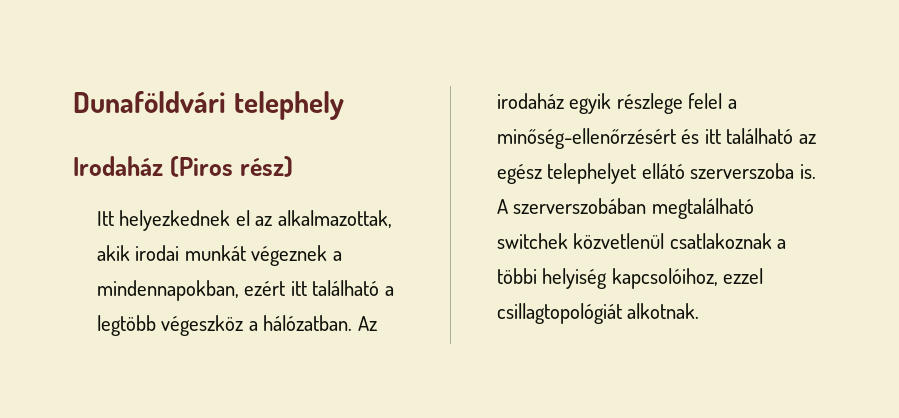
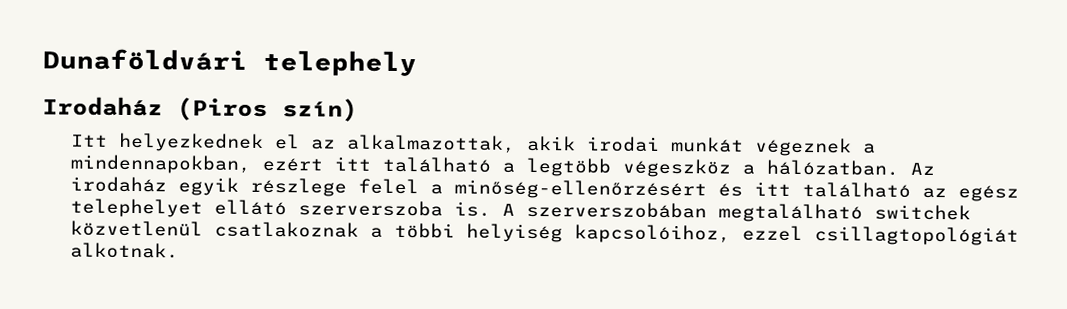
- Irodaház (Piros rész)
+ Irodaház (Piros szín)

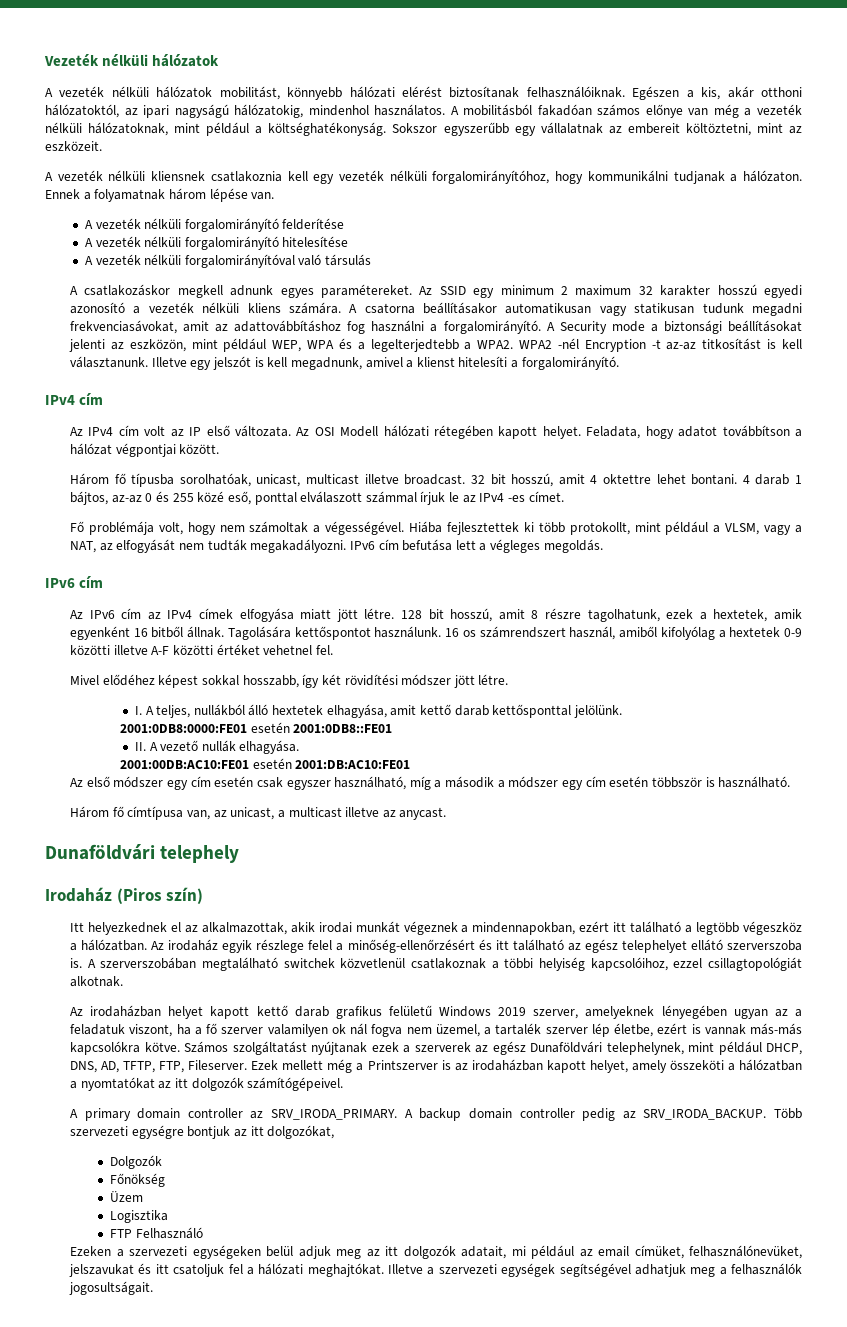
+ Vezeték nélküli hálózatok
+ A vezeték nélküli hálózatok mobilitást, könnyebb hálózati elérést biztosítanak felhasználóiknak. Egészen a kis, akár otthoni hálózatoktól, az ipari nagyságú hálózatokig, mindenhol használatos. A mobilitásból fakadóan számos előnye van még a vezeték nélküli hálózatoknak, mint például a költséghatékonyság. Sokszor egyszerűbb egy vállalatnak az embereit költöztetni, mint az eszközeit.
+ A vezeték nélküli kliensnek csatlakoznia kell egy vezeték nélküli forgalomirányítóhoz, hogy kommunikálni tudjanak a hálózaton. Ennek a folyamatnak három lépése van.
+ A vezeték nélküli forgalomirányító felderítése
+ A vezeték nélküli forgalomirányító hitelesítése
+ A vezeték nélküli forgalomirányítóval való társulás
+ A csatlakozáskor megkell adnunk egyes paramétereket. Az SSID egy minimum 2 maximum 32 karakter hosszú egyedi azonosító a vezeték nélküli kliens számára. A csatorna beállításakor automatikusan vagy statikusan tudunk megadni frekvenciasávokat, amit az adattovábbításhoz fog használni a forgalomirányító. A Security mode a biztonsági beállításokat jelenti az eszközön, mint például WEP, WPA és a legelterjedtebb a WPA2. WPA2 -nél Encryption -t az-az titkosítást is kell választanunk. Illetve egy jelszót is kell megadnunk, amivel a klienst hitelesíti a forgalomirányító.
+ IPv4 cím
+ Az IPv4 cím volt az IP első változata. Az OSI Modell hálózati rétegében kapott helyet. Feladata, hogy adatot továbbítson a hálózat végpontjai között.
+ Három fő típusba sorolhatóak, unicast, multicast illetve broadcast. 32 bit hosszú, amit 4 oktettre lehet bontani. 4 darab 1 bájtos, az-az 0 és 255 közé eső, ponttal elválaszott számmal írjuk le az IPv4 -es címet.
+ Fő problémája volt, hogy nem számoltak a végességével. Hiába fejlesztettek ki több protokollt, mint például a VLSM, vagy a NAT, az elfogyását nem tudták megakadályozni. IPv6 cím befutása lett a végleges megoldás.
+ IPv6 cím
+ Az IPv6 cím az IPv4 címek elfogyása miatt jött létre. 128 bit hosszú, amit 8 részre tagolhatunk, ezek a hextetek, amik egyenként 16 bitből állnak. Tagolására kettőspontot használunk. 16 os számrendszert használ, amiből kifolyólag a hextetek 0-9 közötti illetve A-F közötti értéket vehetnel fel.
+ Mivel elődéhez képest sokkal hosszabb, így két rövidítési módszer jött létre.
+ I. A teljes, nullákból álló hextetek elhagyása, amit kettő darab kettősponttal jelölünk.
+ 2001:0DB8:0000:FE01 esetén 2001:0DB8::FE01
+ II. A vezető nullák elhagyása.
+ 2001:00DB:AC10:FE01 esetén 2001:DB:AC10:FE01
+ Az első módszer egy cím esetén csak egyszer használható, míg a második a módszer egy cím esetén többször is használható.
+ Három fő címtípusa van, az unicast, a multicast illetve az anycast.
+ Az irodaházban helyet kapott kettő darab grafikus felületű Windows 2019 szerver, amelyeknek lényegében ugyan az a feladatuk viszont, ha a fő szerver valamilyen ok nál fogva nem üzemel, a tartalék szerver lép életbe, ezért is vannak más-más kapcsolókra kötve. Számos szolgáltatást nyújtanak ezek a szerverek az egész Dunaföldvári telephelynek, mint például DHCP, DNS, AD, TFTP, FTP, Fileserver. Ezek mellett még a Printszerver is az irodaházban kapott helyet, amely összeköti a hálózatban a nyomtatókat az itt dolgozók számítógépeivel.
+ A primary domain controller az SRV_IRODA_PRIMARY. A backup domain controller pedig az SRV_IRODA_BACKUP. Több szervezeti egységre bontjuk az itt dolgozókat,
+ Dolgozók
+ Főnökség
+ Üzem
+ Logisztika
+ FTP Felhasználó
+ Ezeken a szervezeti egységeken belül adjuk meg az itt dolgozók adatait, mi például az email címüket, felhasználónevüket, jelszavukat és itt csatoljuk fel a hálózati meghajtókat. Illetve a szervezeti egységek segítségével adhatjuk meg a felhasználók jogosultságait.

